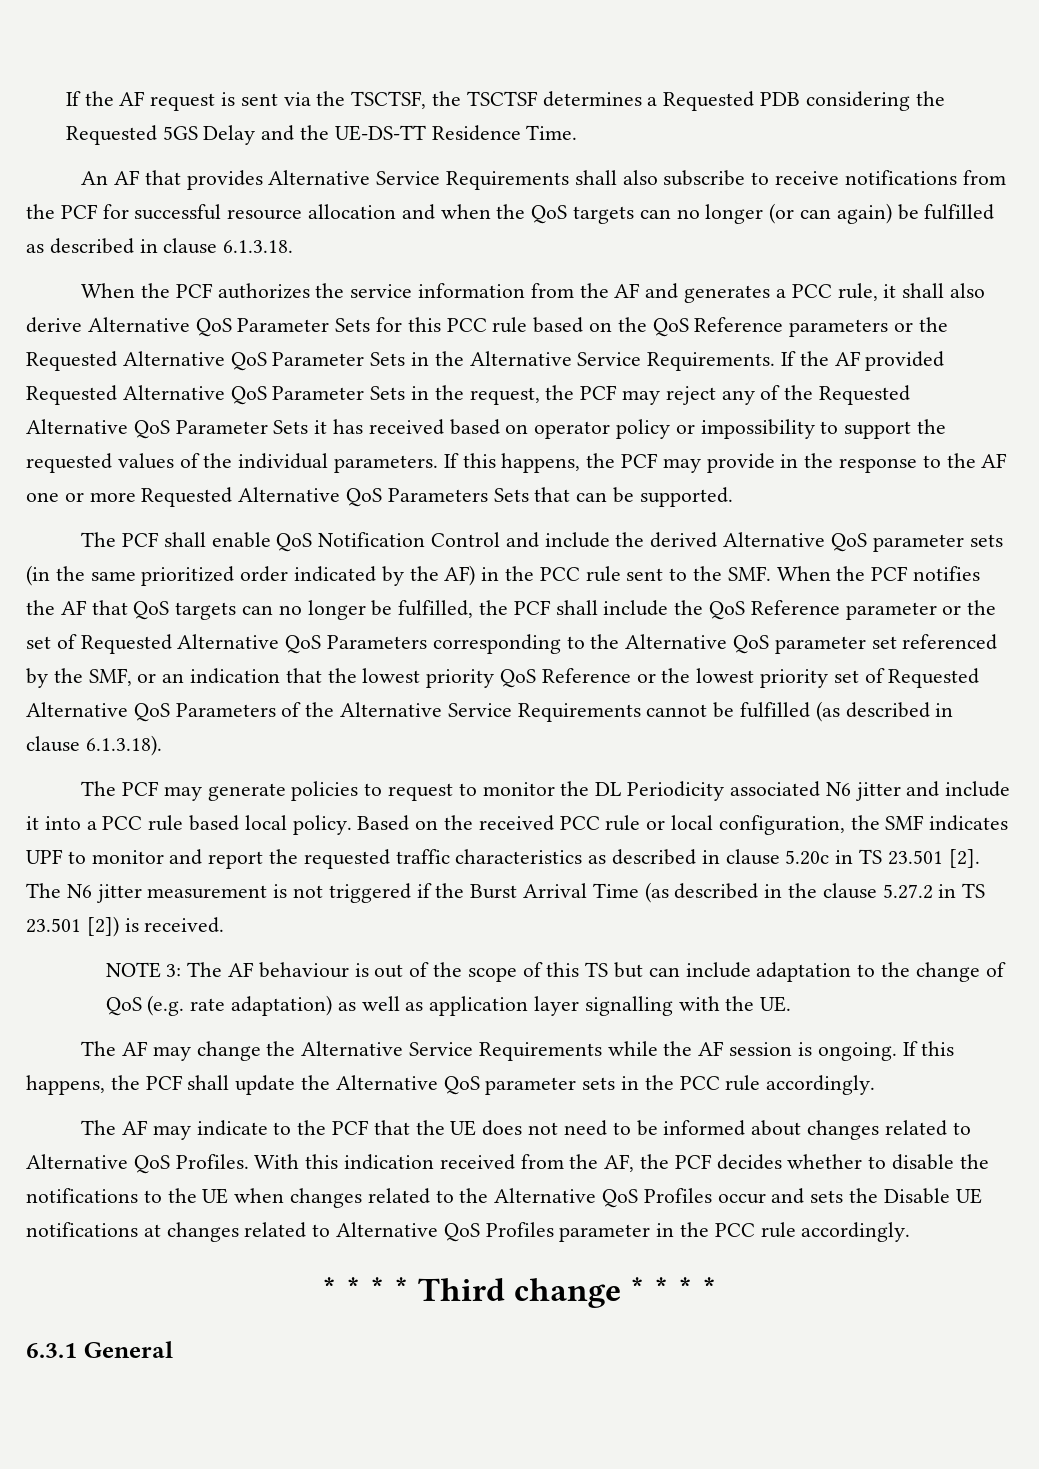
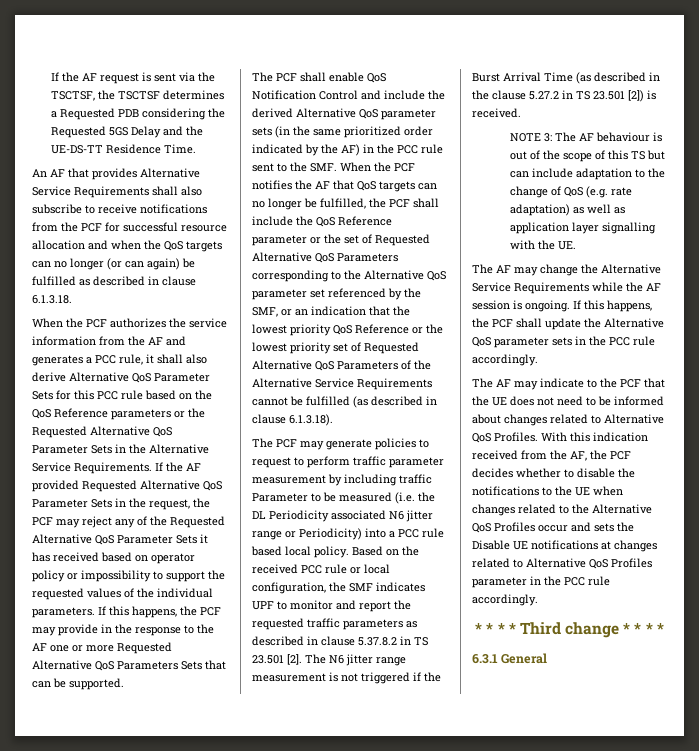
- The PCF may generate policies to request to monitor the DL Periodicity associated N6 jitter and include it into a PCC rule based local policy.
+ The PCF may generate policies to request to perform traffic parameter measurement by including traffic Parameter to be measured (i.e. the DL Periodicity associated N6 jitter range or Periodicity) into a PCC rule based local policy.
- Based on the received PCC rule or local configuration, the SMF indicates UPF to monitor and report the requested traffic characteristics as described in clause 5.20c in TS 23.501 [2].
+ Based on the received PCC rule or local configuration, the SMF indicates UPF to monitor and report the requested traffic parameters as described in clause 5.37.8.2 in TS 23.501 [2].
- The N6 jitter measurement is not triggered if the Burst Arrival Time (as described in the clause 5.27.2 in TS 23.501 [2]) is received.
+ The N6 jitter range measurement is not triggered if the Burst Arrival Time (as described in the clause 5.27.2 in TS 23.501 [2]) is received.

